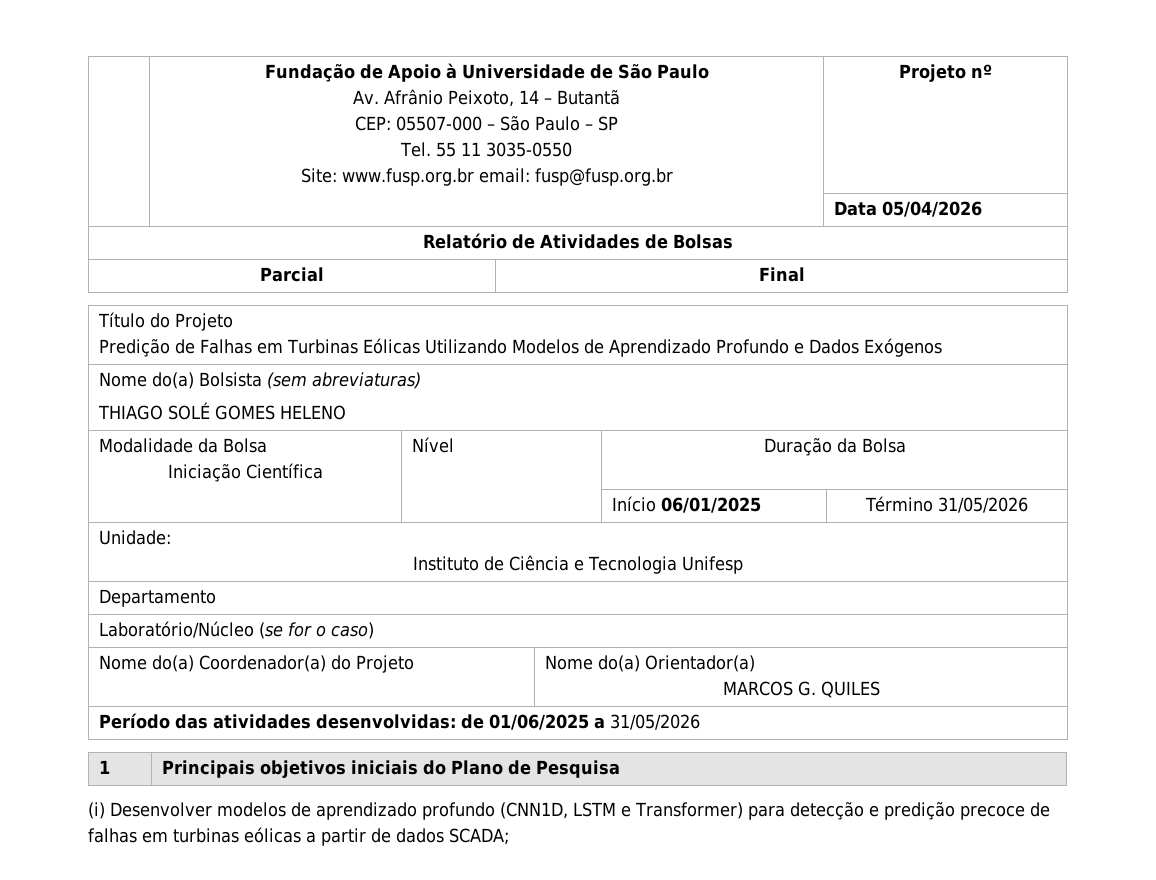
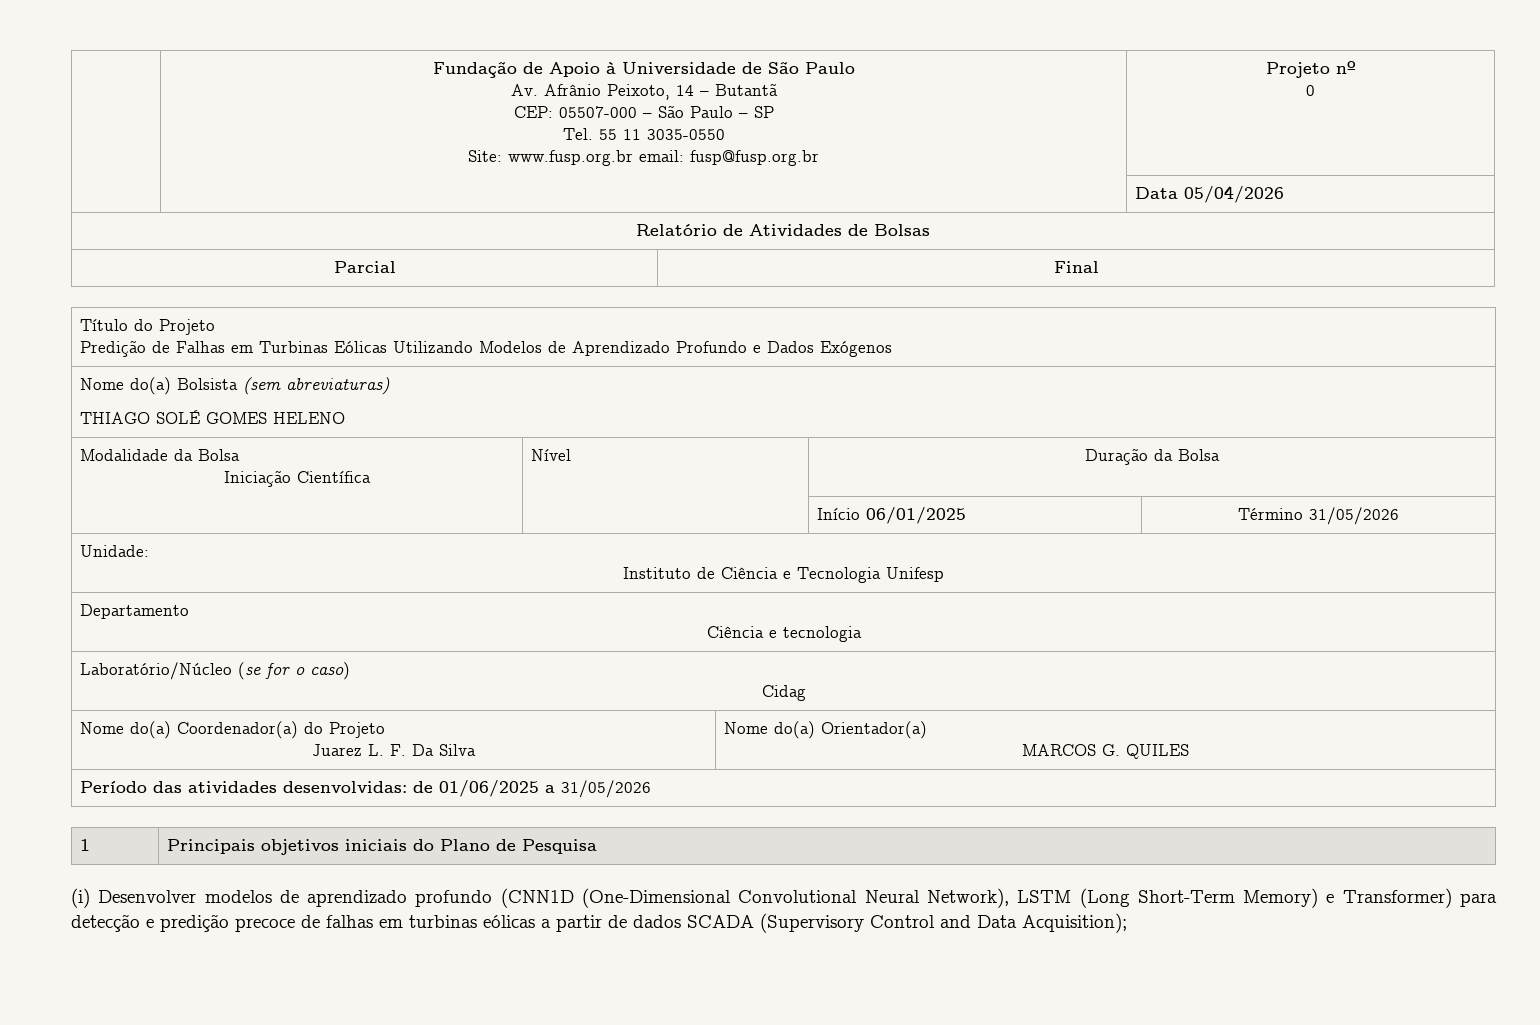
  | Fundação de Apoio à Universidade de São Paulo
  Av. Afrânio Peixoto, 14 – Butantã
  CEP: 05507-000 – São Paulo – SP
  Tel. 55 11 3035-0550
  Site: www.fusp.org.br email: fusp@fusp.org.br | Projeto nº
+ 0
  Departamento
+ Ciência e tecnologia
  Laboratório/Núcleo (se for o caso)
+ Cidag
- Nome do(a) Coordenador(a) do Projeto | Nome do(a) Orientador(a)
+ Nome do(a) Coordenador(a) do Projeto
+ Juarez L. F. Da Silva | Nome do(a) Orientador(a)
- (i) Desenvolver modelos de aprendizado profundo (CNN1D, LSTM e Transformer) para detecção e predição precoce de falhas em turbinas eólicas a partir de dados SCADA;
+ (i) Desenvolver modelos de aprendizado profundo (CNN1D (One-Dimensional Convolutional Neural Network), LSTM (Long Short-Term Memory) e Transformer) para detecção e predição precoce de falhas em turbinas eólicas a partir de dados SCADA (Supervisory Control and Data Acquisition);

